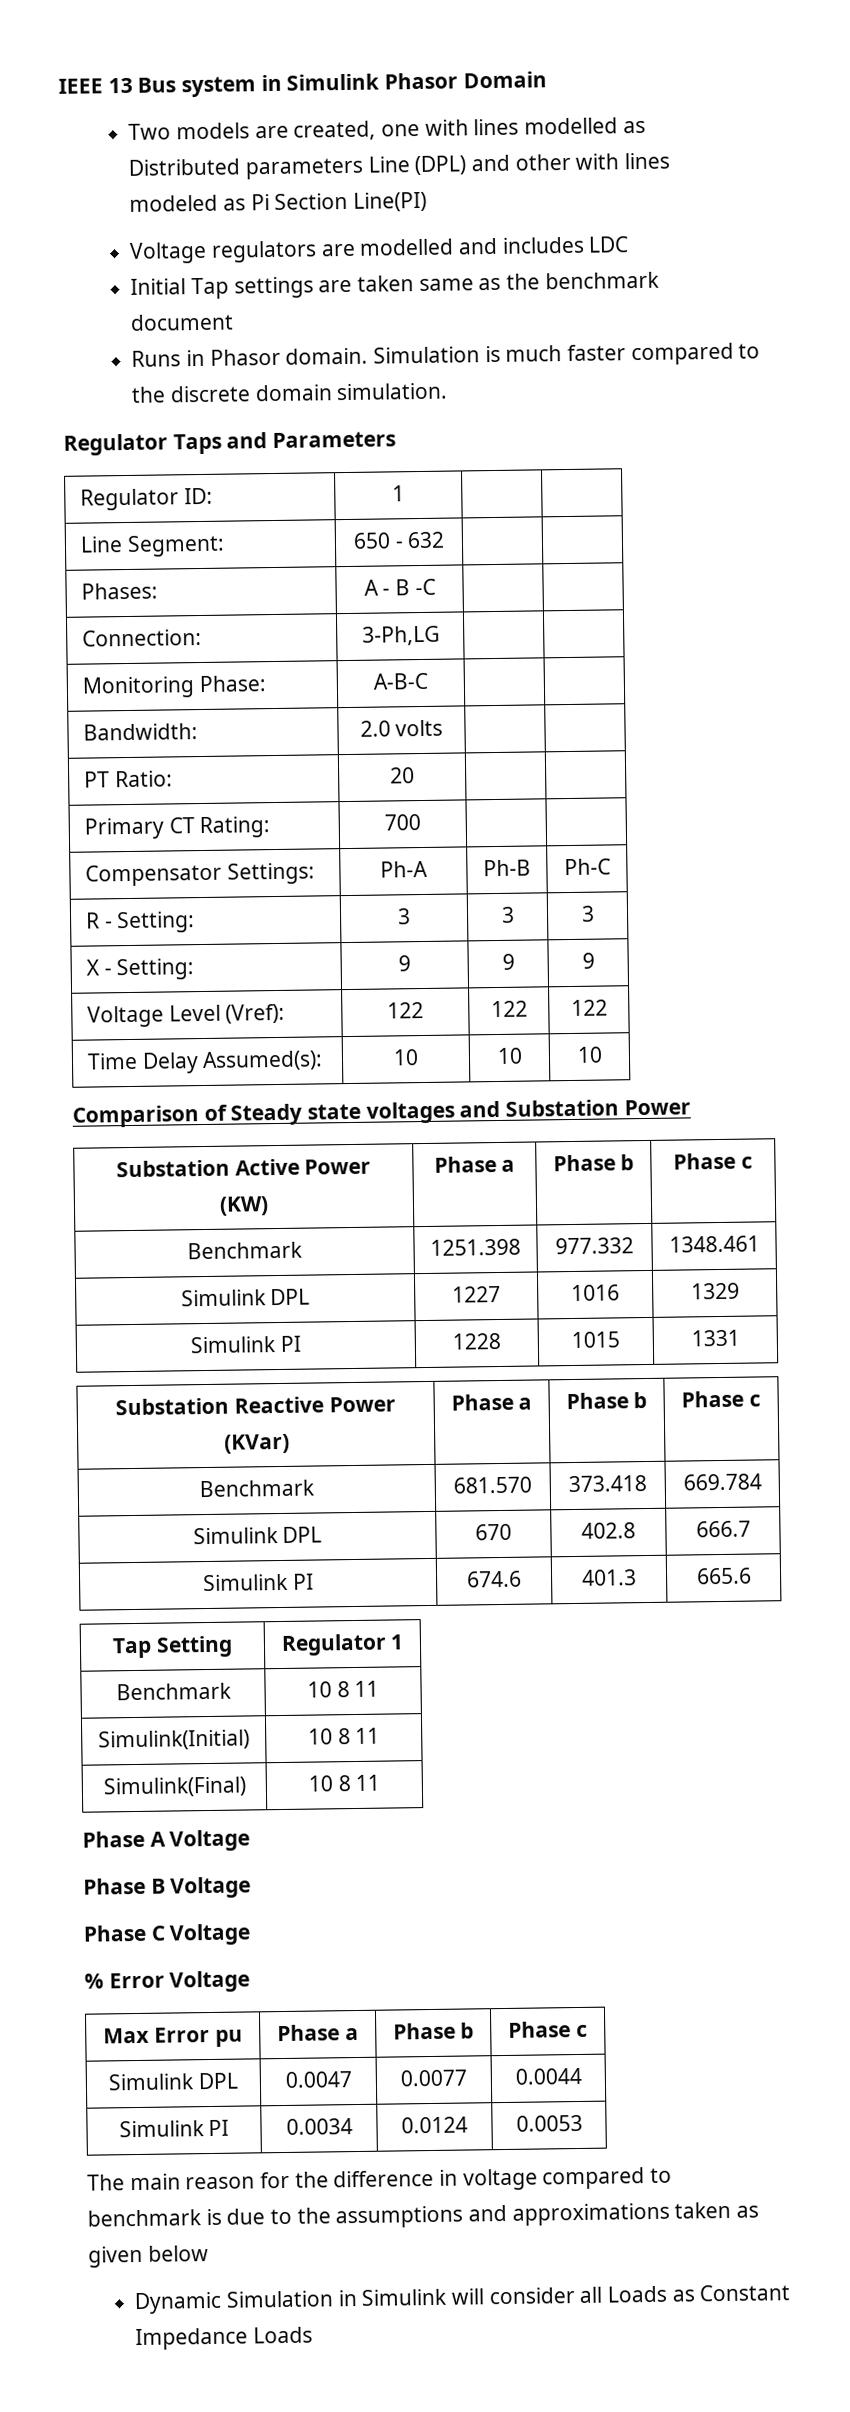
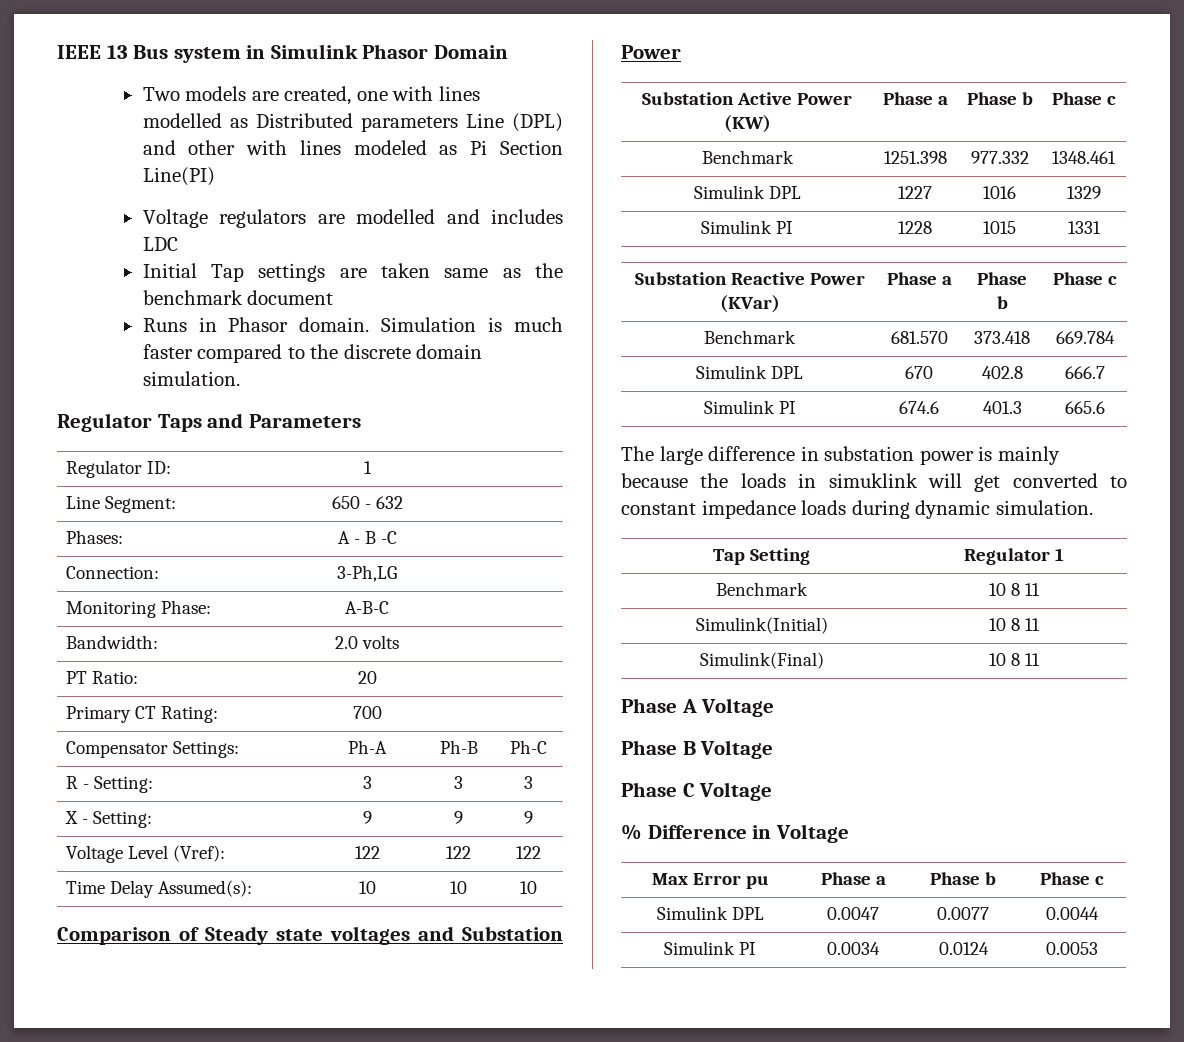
+ The large difference in substation power is mainly because the loads in simuklink will get converted to constant impedance loads during dynamic simulation.
- % Error Voltage
+ % Difference in Voltage
- The main reason for the difference in voltage compared to benchmark is due to the assumptions and approximations taken as given below
- Dynamic Simulation in Simulink will consider all Loads as Constant Impedance Loads

